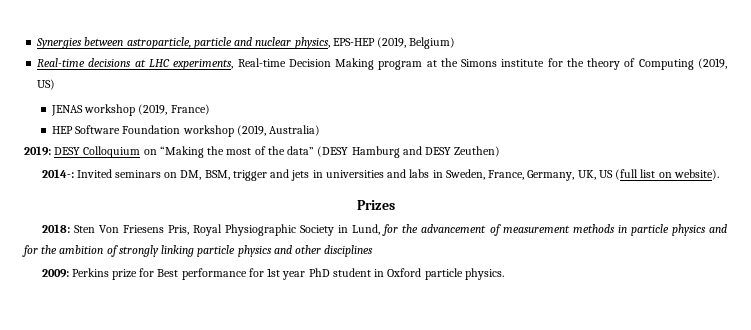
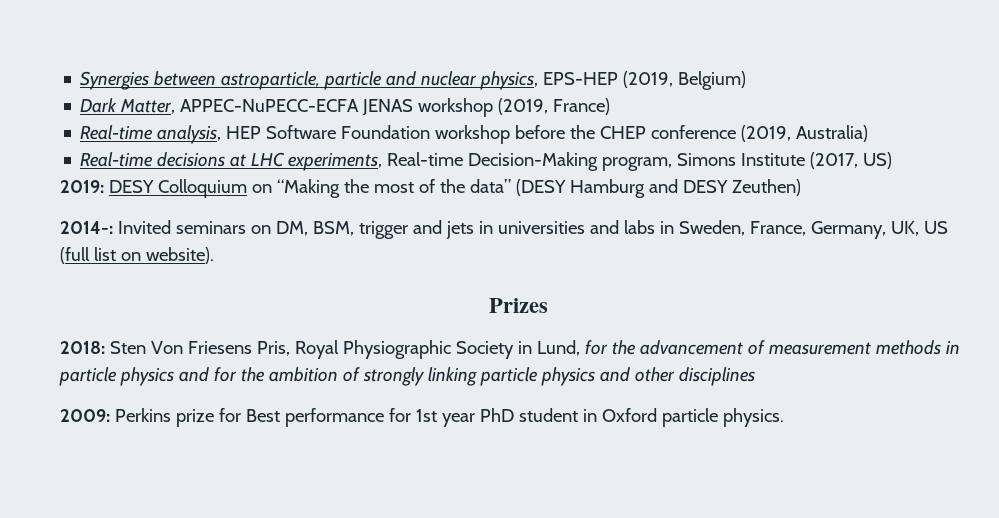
+ Dark Matter, APPEC-NuPECC-ECFA JENAS workshop (2019, France)
+ Real-time analysis, HEP Software Foundation workshop before the CHEP conference (2019, Australia)
- Real-time decisions at LHC experiments, Real-time Decision Making program at the Simons institute for the theory of Computing (2019, US)
- JENAS workshop (2019, France)
- HEP Software Foundation workshop (2019, Australia)
+ Real-time decisions at LHC experiments, Real-time Decision-Making program, Simons Institute (2017, US)

